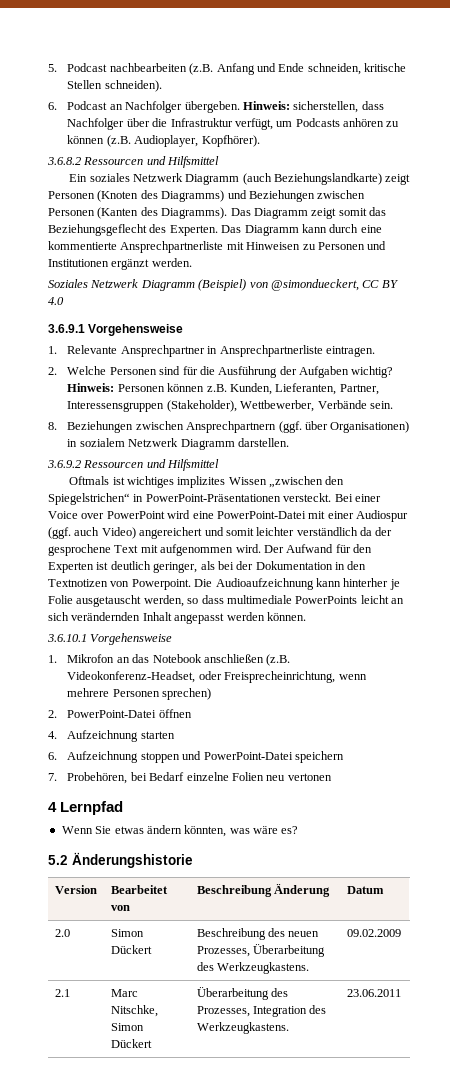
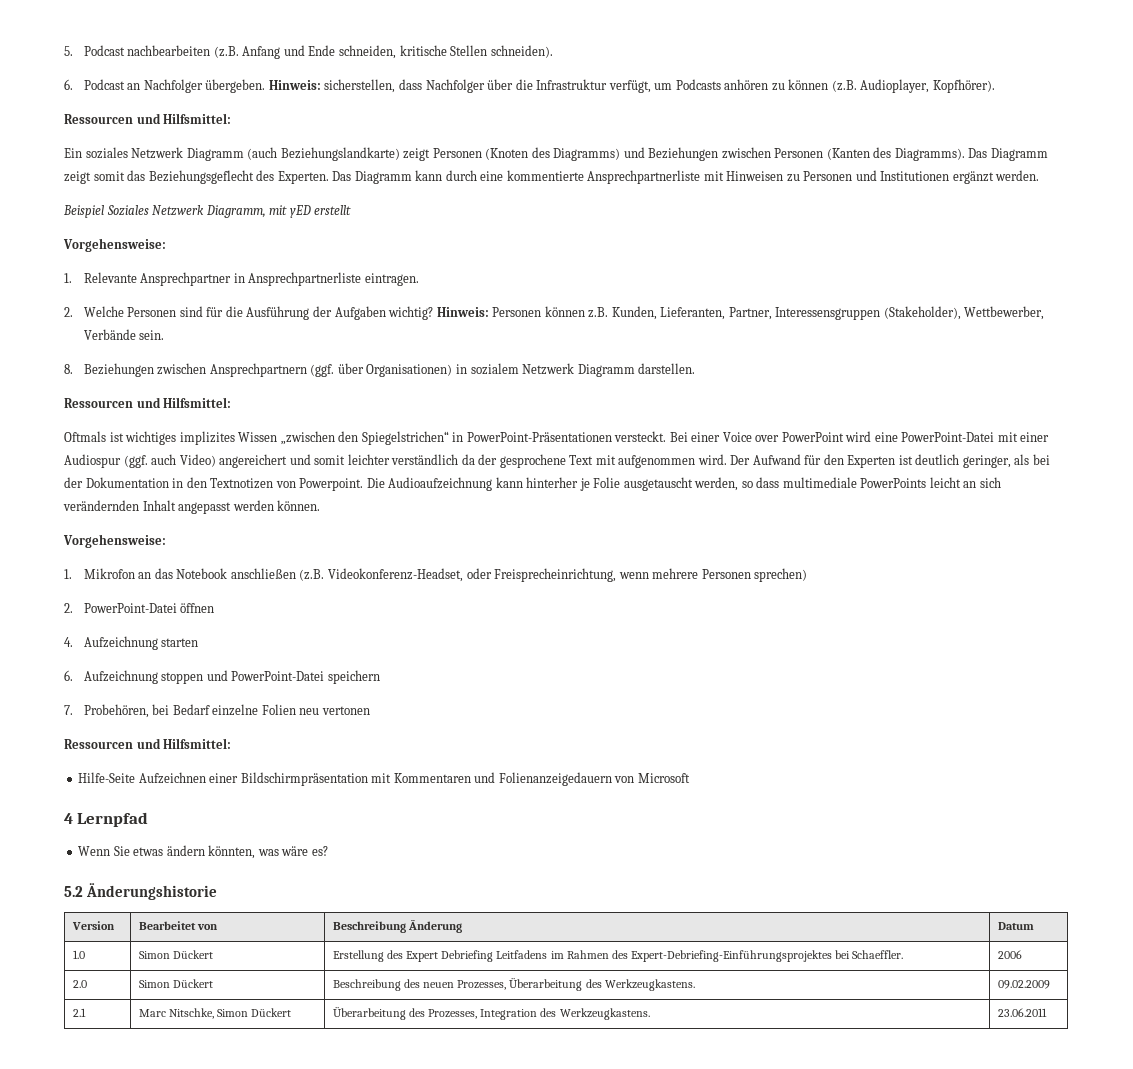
  Hinweis: sicherstellen, dass Nachfolger über die Infrastruktur verfügt, um Podcasts anhören zu können (z.B. Audioplayer, Kopfhörer).
- 3.6.8.2 Ressourcen und Hilfsmittel
+ Ressourcen und Hilfsmittel:
- Soziales Netzwerk Diagramm (Beispiel) von @simondueckert, CC BY 4.0
- 3.6.9.1 Vorgehensweise
+ Beispiel Soziales Netzwerk Diagramm, mit yED erstellt
+ Vorgehensweise:
  8. Beziehungen zwischen Ansprechpartnern (ggf. über Organisationen) in sozialem Netzwerk Diagramm darstellen.
- 3.6.9.2 Ressourcen und Hilfsmittel
+ Ressourcen und Hilfsmittel:
  Die Audioaufzeichnung kann hinterher je Folie ausgetauscht werden, so dass multimediale PowerPoints leicht an sich verändernden Inhalt angepasst werden können.
- 3.6.10.1 Vorgehensweise
+ Vorgehensweise:
  7. Probehören, bei Bedarf einzelne Folien neu vertonen
+ Ressourcen und Hilfsmittel:
+ Hilfe-Seite Aufzeichnen einer Bildschirmpräsentation mit Kommentaren und Folienanzeigedauern von Microsoft
+ 1.0 | Simon Dückert | Erstellung des Expert Debriefing Leitfadens im Rahmen des Expert-Debriefing-Einführungsprojektes bei Schaeffler. | 2006

